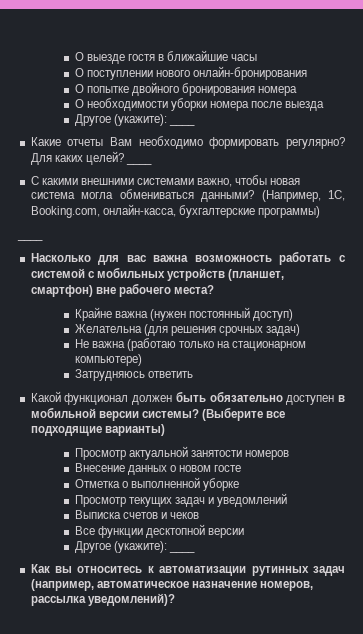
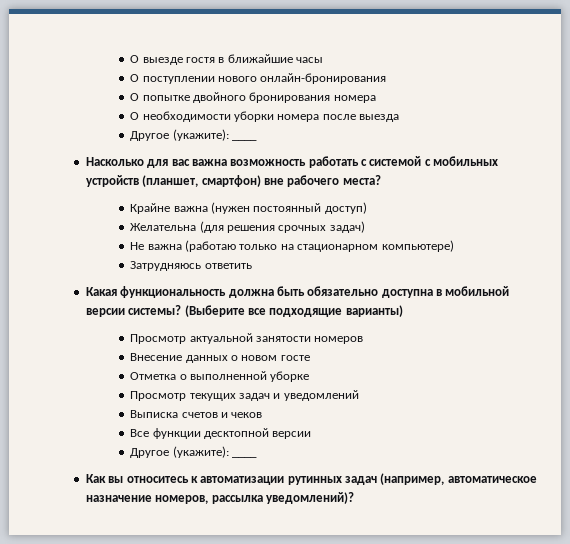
- Какие отчеты Вам необходимо формировать регулярно? Для каких целей? ____
- С какими внешними системами важно, чтобы новая система могла обмениваться данными? (Например, 1С, Booking.com, онлайн-касса, бухгалтерские программы)
- ____
- Какой функционал должен быть обязательно доступен в мобильной версии системы?
+ Какая функциональность должна быть обязательно доступна в мобильной версии системы?

